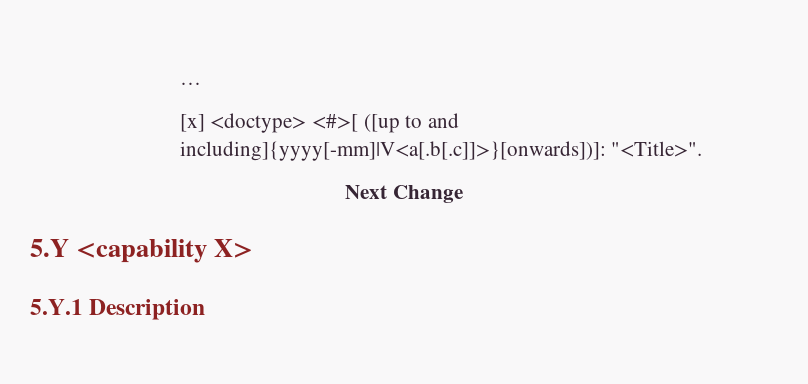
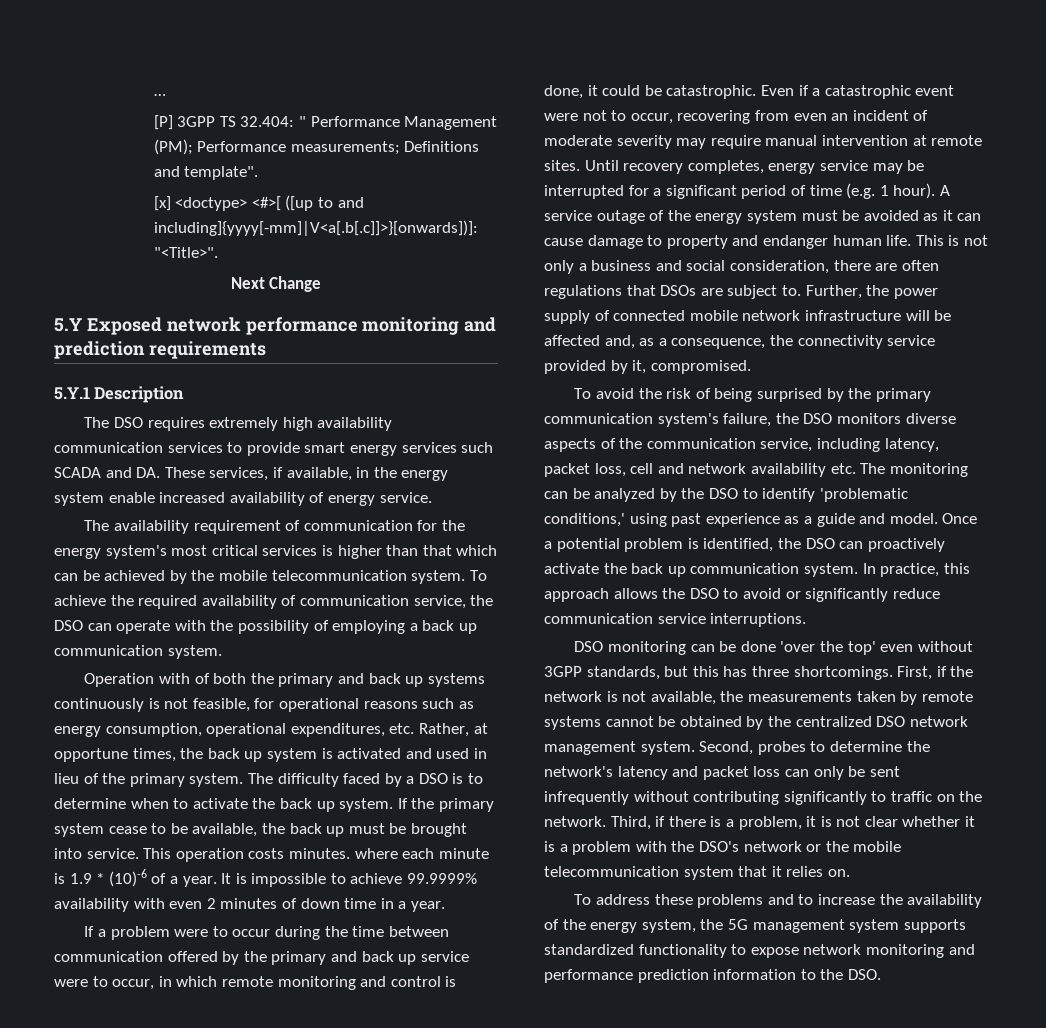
+ [P] 3GPP TS 32.404: " Performance Management (PM); Performance measurements; Definitions and template".
- 5.Y <capability X>
+ 5.Y Exposed network performance monitoring and prediction requirements
  5.Y.1 Description
+ The DSO requires extremely high availability communication services to provide smart energy services such SCADA and DA. These services, if available, in the energy system enable increased availability of energy service.
+ The availability requirement of communication for the energy system's most critical services is higher than that which can be achieved by the mobile telecommunication system. To achieve the required availability of communication service, the DSO can operate with the possibility of employing a back up communication system.
+ Operation with of both the primary and back up systems continuously is not feasible, for operational reasons such as energy consumption, operational expenditures, etc. Rather, at opportune times, the back up system is activated and used in lieu of the primary system. The difficulty faced by a DSO is to determine when to activate the back up system. If the primary system cease to be available, the back up must be brought into service. This operation costs minutes. where each minute is 1.9 * (10)-6 of a year. It is impossible to achieve 99.9999% availability with even 2 minutes of down time in a year.
+ If a problem were to occur during the time between communication offered by the primary and back up service were to occur, in which remote monitoring and control is done, it could be catastrophic. Even if a catastrophic event were not to occur, recovering from even an incident of moderate severity may require manual intervention at remote sites. Until recovery completes, energy service may be interrupted for a significant period of time (e.g. 1 hour). A service outage of the energy system must be avoided as it can cause damage to property and endanger human life. This is not only a business and social consideration, there are often regulations that DSOs are subject to. Further, the power supply of connected mobile network infrastructure will be affected and, as a consequence, the connectivity service provided by it, compromised.
+ To avoid the risk of being surprised by the primary communication system's failure, the DSO monitors diverse aspects of the communication service, including latency, packet loss, cell and network availability etc. The monitoring can be analyzed by the DSO to identify 'problematic conditions,' using past experience as a guide and model. Once a potential problem is identified, the DSO can proactively activate the back up communication system. In practice, this approach allows the DSO to avoid or significantly reduce communication service interruptions.
+ DSO monitoring can be done 'over the top' even without 3GPP standards, but this has three shortcomings. First, if the network is not available, the measurements taken by remote systems cannot be obtained by the centralized DSO network management system. Second, probes to determine the network's latency and packet loss can only be sent infrequently without contributing significantly to traffic on the network. Third, if there is a problem, it is not clear whether it is a problem with the DSO's network or the mobile telecommunication system that it relies on.
+ To address these problems and to increase the availability of the energy system, the 5G management system supports standardized functionality to expose network monitoring and performance prediction information to the DSO.

